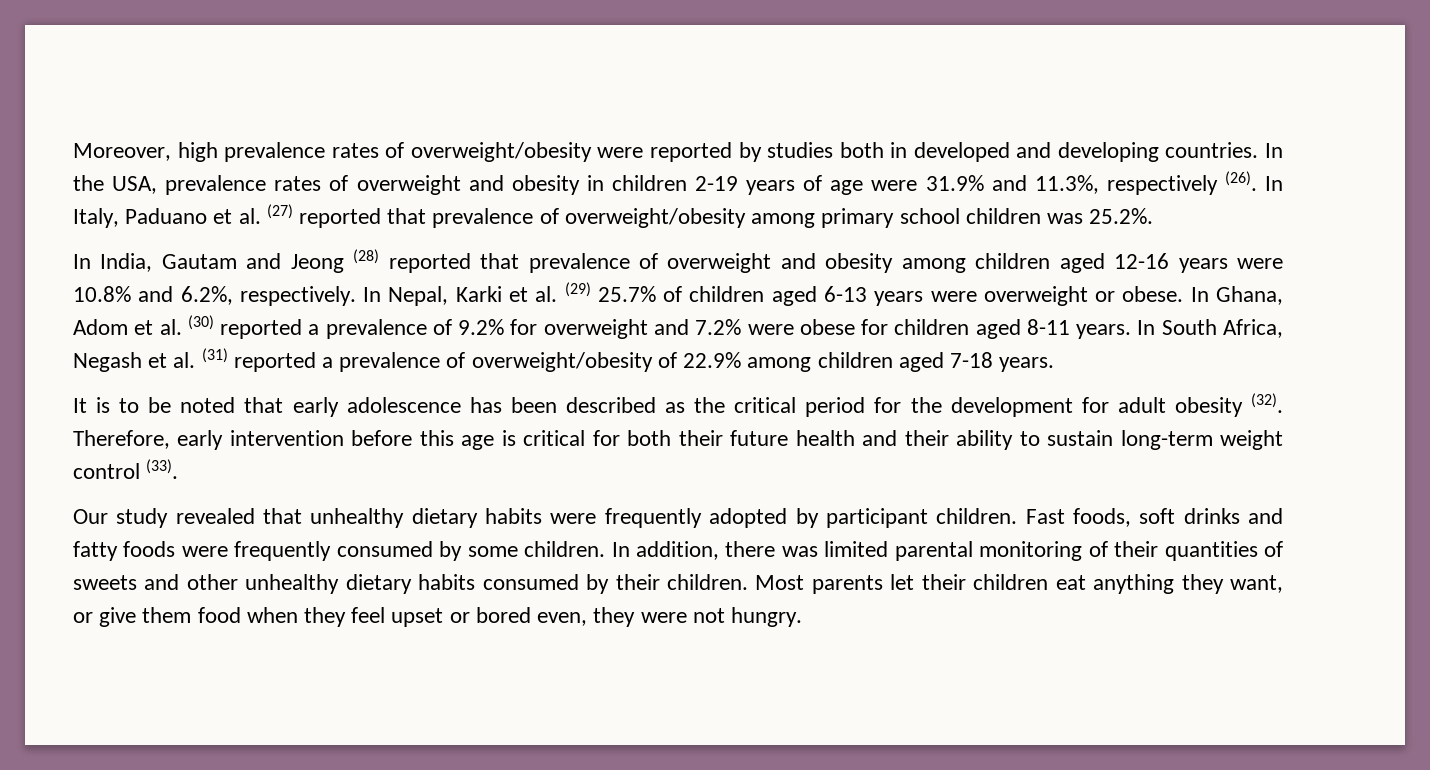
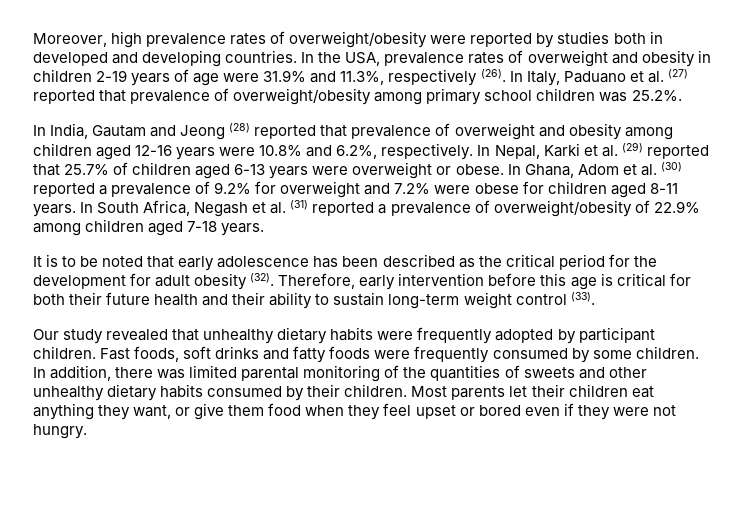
- In Nepal, Karki et al. (29) 25.7% of children aged 6-13 years were overweight or obese.
+ In Nepal, Karki et al. (29) reported that 25.7% of children aged 6-13 years were overweight or obese.
- In addition, there was limited parental monitoring of their quantities of sweets and other unhealthy dietary habits consumed by their children.
+ In addition, there was limited parental monitoring of the quantities of sweets and other unhealthy dietary habits consumed by their children.
- Most parents let their children eat anything they want, or give them food when they feel upset or bored even, they were not hungry.
+ Most parents let their children eat anything they want, or give them food when they feel upset or bored even if they were not hungry.

